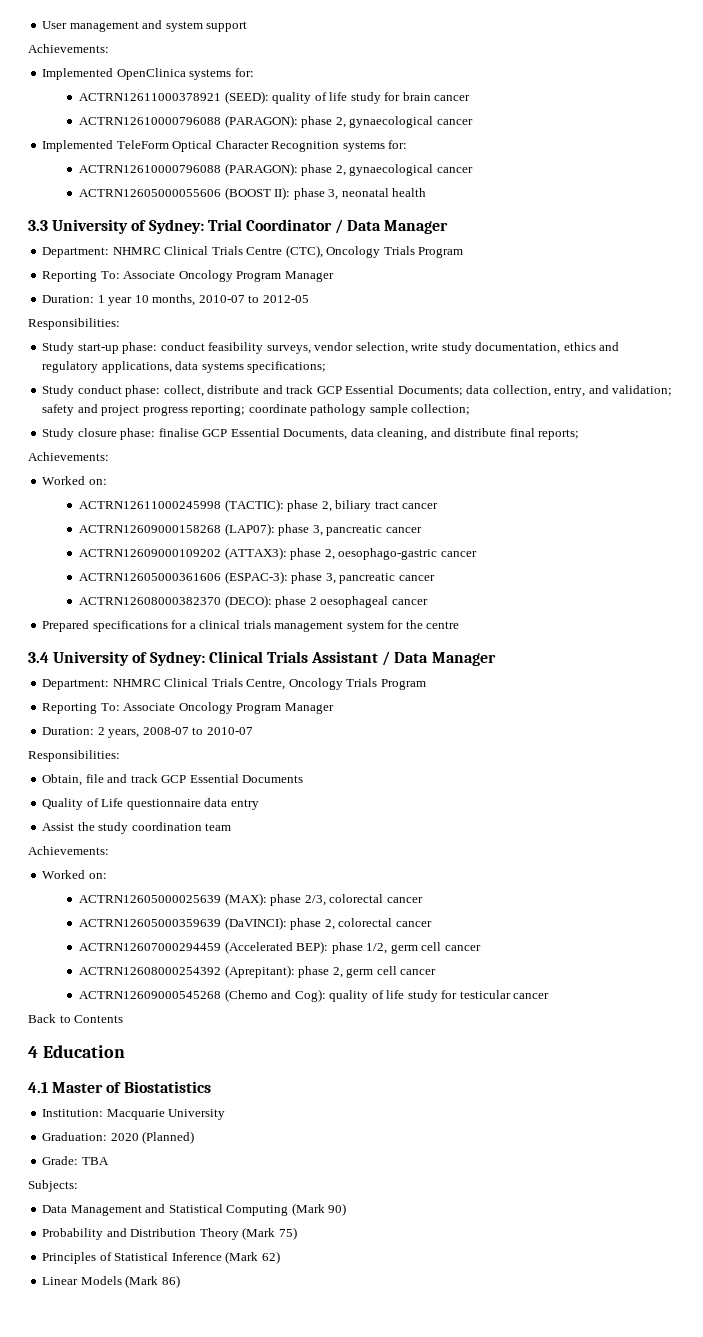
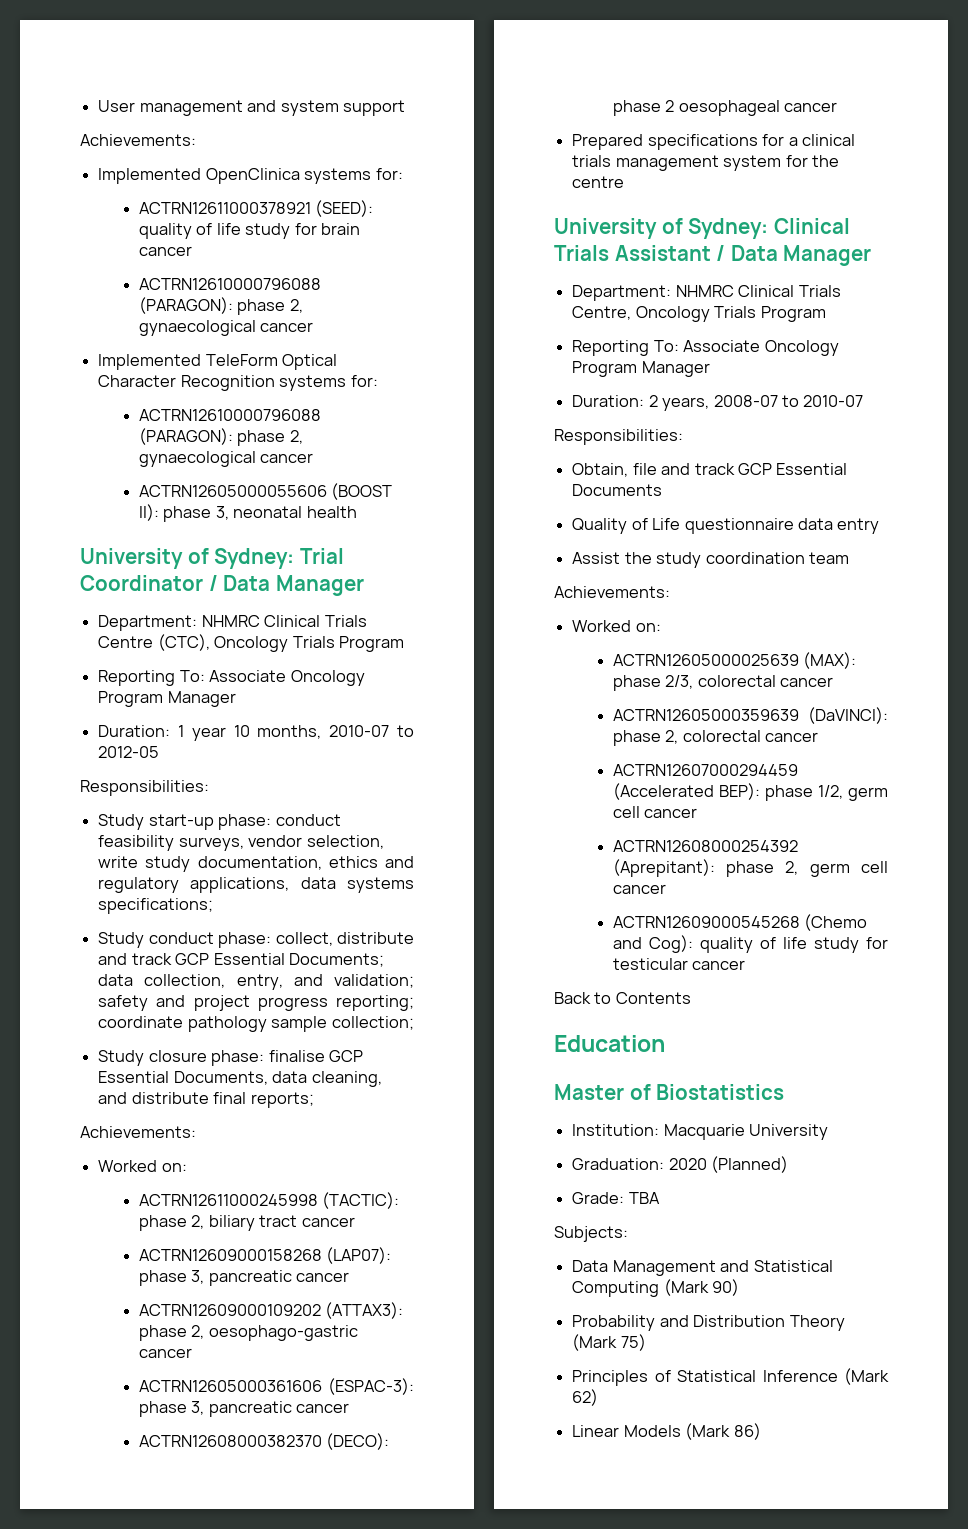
- 3.3 University of Sydney: Trial Coordinator / Data Manager
+ University of Sydney: Trial Coordinator / Data Manager
- 3.4 University of Sydney: Clinical Trials Assistant / Data Manager
+ University of Sydney: Clinical Trials Assistant / Data Manager
- 4 Education
+ Education
- 4.1 Master of Biostatistics
+ Master of Biostatistics

